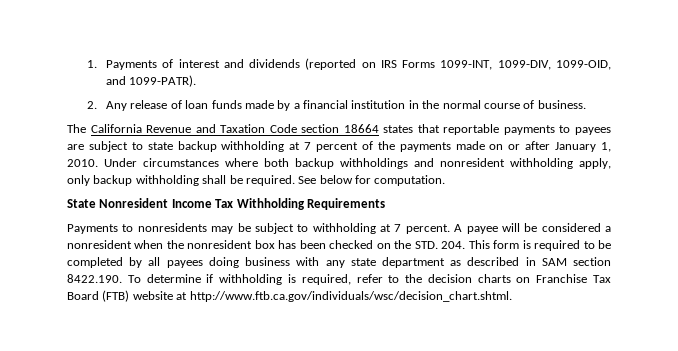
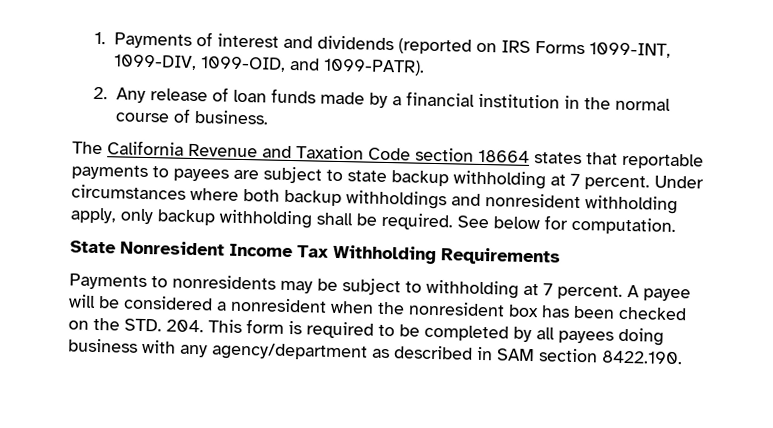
- The California Revenue and Taxation Code section 18664 states that reportable payments to payees are subject to state backup withholding at 7 percent of the payments made on or after January 1, 2010.
+ The California Revenue and Taxation Code section 18664 states that reportable payments to payees are subject to state backup withholding at 7 percent.
- A payee will be considered a nonresident when the nonresident box has been checked on the STD. 204. This form is required to be completed by all payees doing business with any state department as described in SAM section 8422.190. To determine if withholding is required, refer to the decision charts on Franchise Tax Board (FTB) website at http://www.ftb.ca.gov/individuals/wsc/decision_chart.shtml.
+ A payee will be considered a nonresident when the nonresident box has been checked on the STD. 204. This form is required to be completed by all payees doing business with any agency/department as described in SAM section 8422.190.

